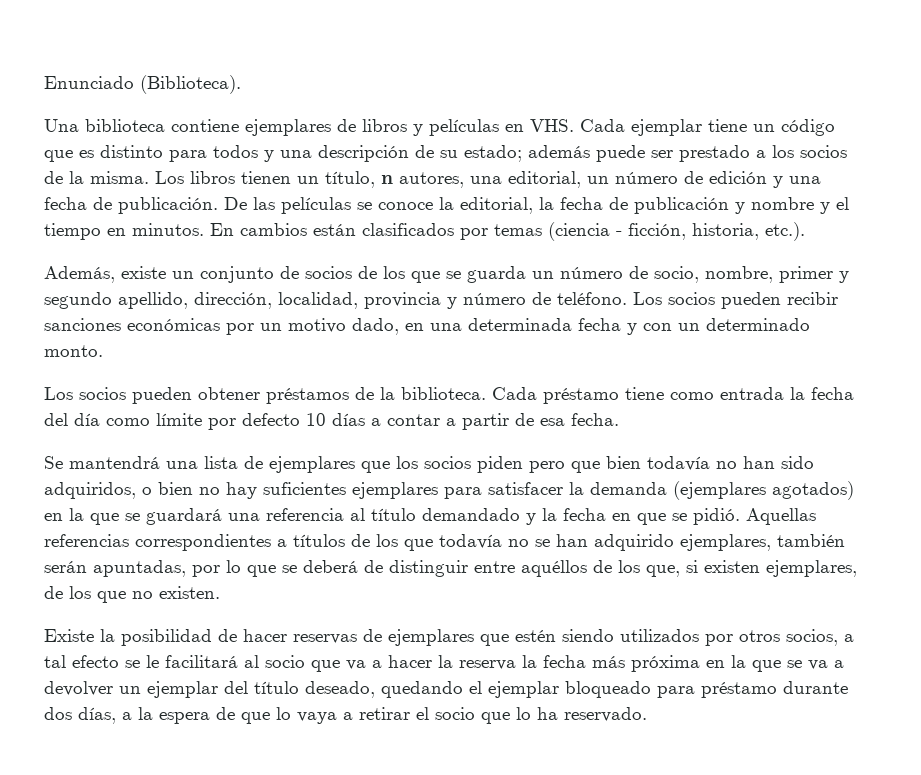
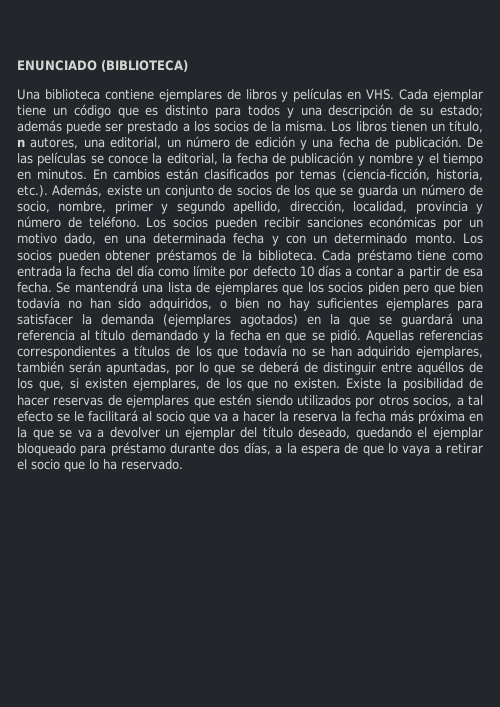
- Enunciado (Biblioteca).
+ ENUNCIADO (BIBLIOTECA)
- En cambios están clasificados por temas (ciencia - ficción, historia, etc.).
- Además, existe un conjunto de socios de los que se guarda un número de socio, nombre, primer y segundo apellido, dirección, localidad, provincia y número de teléfono.
+ En cambios están clasificados por temas (ciencia-ficción, historia, etc.). Además, existe un conjunto de socios de los que se guarda un número de socio, nombre, primer y segundo apellido, dirección, localidad, provincia y número de teléfono.
- Los socios pueden recibir sanciones económicas por un motivo dado, en una determinada fecha y con un determinado monto.
- Los socios pueden obtener préstamos de la biblioteca.
+ Los socios pueden recibir sanciones económicas por un motivo dado, en una determinada fecha y con un determinado monto. Los socios pueden obtener préstamos de la biblioteca.
- Cada préstamo tiene como entrada la fecha del día como límite por defecto 10 días a contar a partir de esa fecha.
- Se mantendrá una lista de ejemplares que los socios piden pero que bien todavía no han sido adquiridos, o bien no hay suficientes ejemplares para satisfacer la demanda (ejemplares agotados) en la que se guardará una referencia al título demandado y la fecha en que se pidió.
+ Cada préstamo tiene como entrada la fecha del día como límite por defecto 10 días a contar a partir de esa fecha. Se mantendrá una lista de ejemplares que los socios piden pero que bien todavía no han sido adquiridos, o bien no hay suficientes ejemplares para satisfacer la demanda (ejemplares agotados) en la que se guardará una referencia al título demandado y la fecha en que se pidió.
- Aquellas referencias correspondientes a títulos de los que todavía no se han adquirido ejemplares, también serán apuntadas, por lo que se deberá de distinguir entre aquéllos de los que, si existen ejemplares, de los que no existen.
- Existe la posibilidad de hacer reservas de ejemplares que estén siendo utilizados por otros socios, a tal efecto se le facilitará al socio que va a hacer la reserva la fecha más próxima en la que se va a devolver un ejemplar del título deseado, quedando el ejemplar bloqueado para préstamo durante dos días, a la espera de que lo vaya a retirar el socio que lo ha reservado.
+ Aquellas referencias correspondientes a títulos de los que todavía no se han adquirido ejemplares, también serán apuntadas, por lo que se deberá de distinguir entre aquéllos de los que, si existen ejemplares, de los que no existen. Existe la posibilidad de hacer reservas de ejemplares que estén siendo utilizados por otros socios, a tal efecto se le facilitará al socio que va a hacer la reserva la fecha más próxima en la que se va a devolver un ejemplar del título deseado, quedando el ejemplar bloqueado para préstamo durante dos días, a la espera de que lo vaya a retirar el socio que lo ha reservado.

